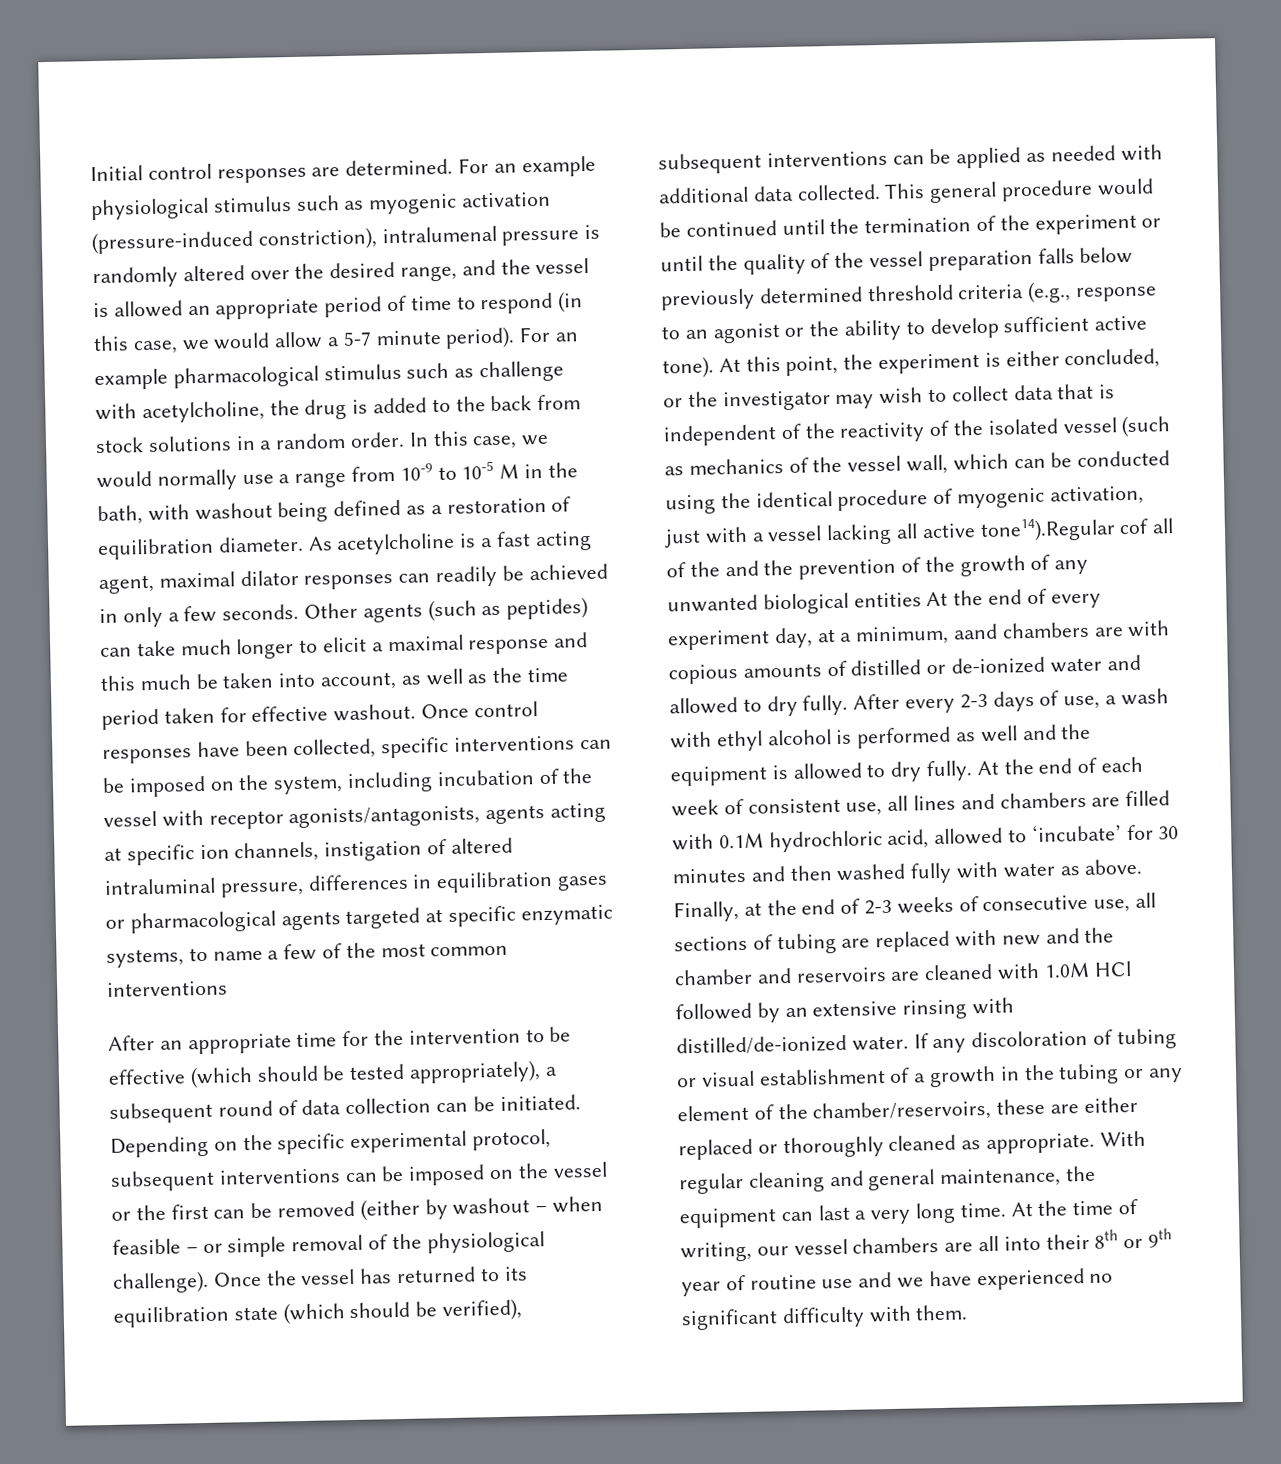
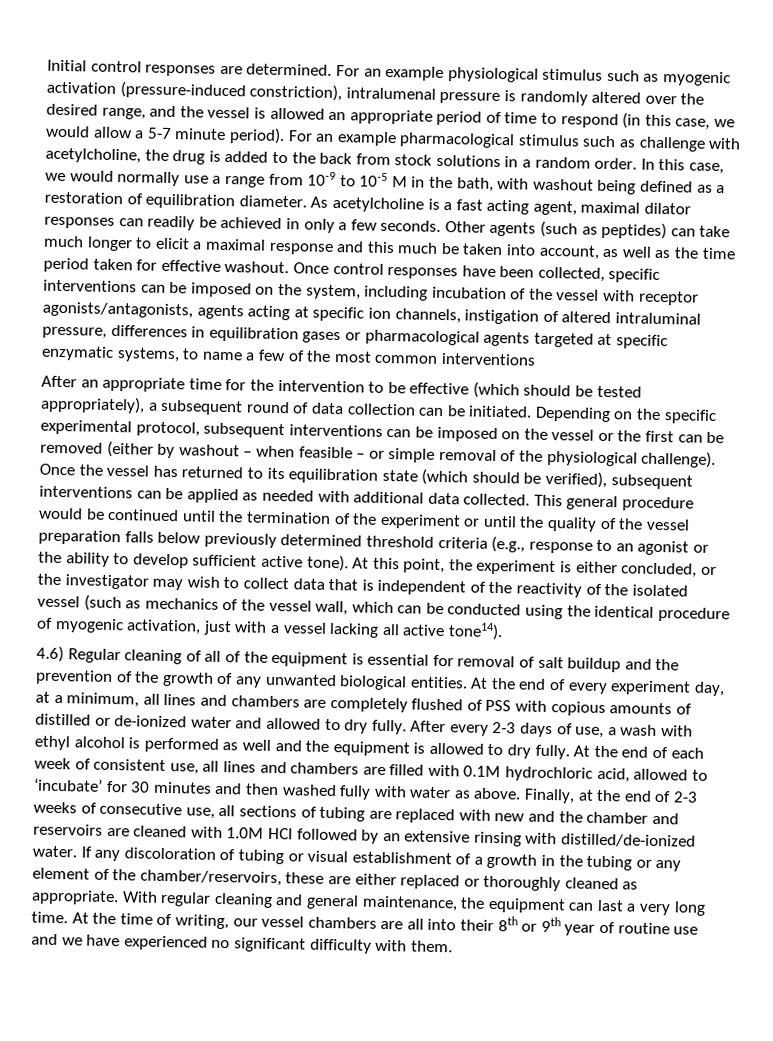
- At this point, the experiment is either concluded, or the investigator may wish to collect data that is independent of the reactivity of the isolated vessel (such as mechanics of the vessel wall, which can be conducted using the identical procedure of myogenic activation, just with a vessel lacking all active tone14).Regular cof all of the and the prevention of the growth of any unwanted biological entities At the end of every experiment day, at a minimum, aand chambers are with copious amounts of distilled or de-ionized water and allowed to dry fully.
+ At this point, the experiment is either concluded, or the investigator may wish to collect data that is independent of the reactivity of the isolated vessel (such as mechanics of the vessel wall, which can be conducted using the identical procedure of myogenic activation, just with a vessel lacking all active tone14).
+ 4.6) Regular cleaning of all of the equipment is essential for removal of salt buildup and the prevention of the growth of any unwanted biological entities. At the end of every experiment day, at a minimum, all lines and chambers are completely flushed of PSS with copious amounts of distilled or de-ionized water and allowed to dry fully.

